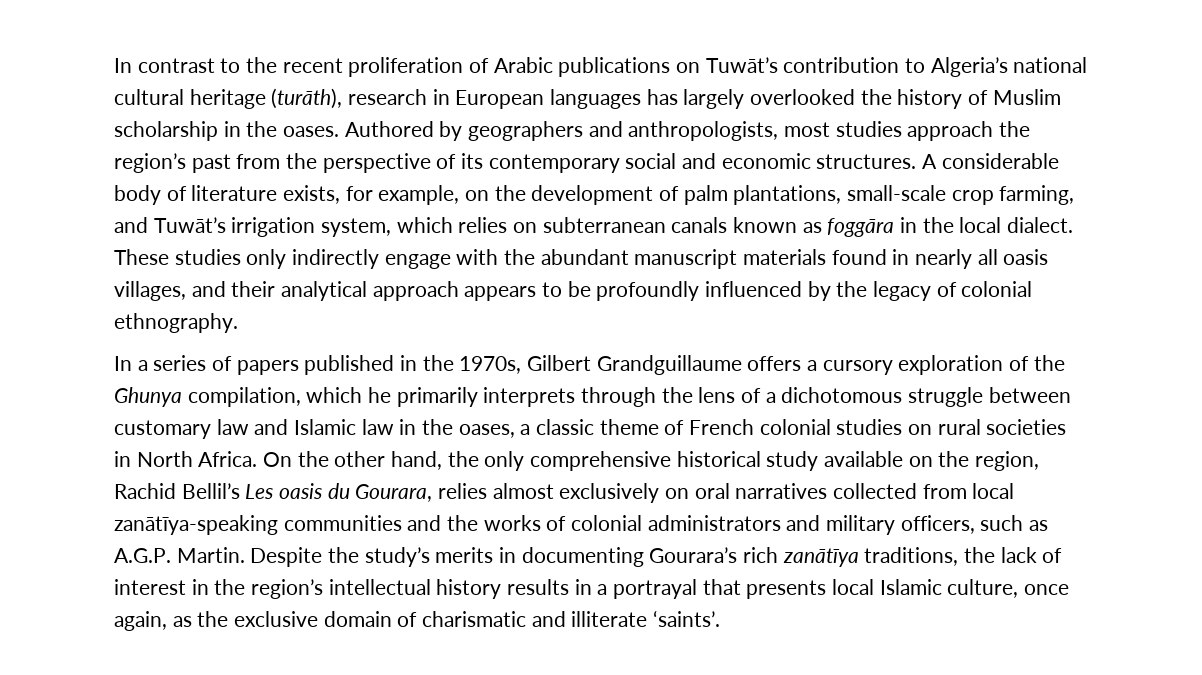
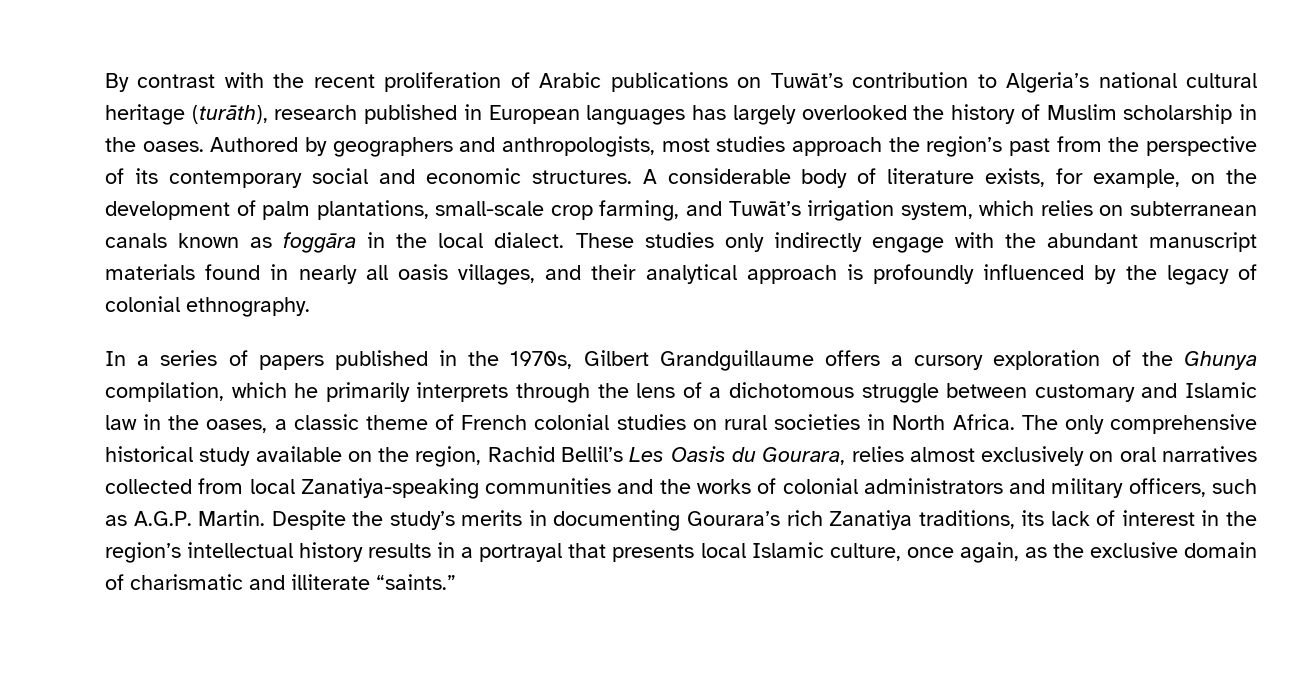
- In contrast to the recent proliferation of Arabic publications on Tuwāt’s contribution to Algeria’s national cultural heritage (turāth), research in European languages has largely overlooked the history of Muslim scholarship in the oases.
+ By contrast with the recent proliferation of Arabic publications on Tuwāt’s contribution to Algeria’s national cultural heritage (turāth), research published in European languages has largely overlooked the history of Muslim scholarship in the oases.
- These studies only indirectly engage with the abundant manuscript materials found in nearly all oasis villages, and their analytical approach appears to be profoundly influenced by the legacy of colonial ethnography.
+ These studies only indirectly engage with the abundant manuscript materials found in nearly all oasis villages, and their analytical approach is profoundly influenced by the legacy of colonial ethnography.
- In a series of papers published in the 1970s, Gilbert Grandguillaume offers a cursory exploration of the Ghunya compilation, which he primarily interprets through the lens of a dichotomous struggle between customary law and Islamic law in the oases, a classic theme of French colonial studies on rural societies in North Africa.
+ In a series of papers published in the 1970s, Gilbert Grandguillaume offers a cursory exploration of the Ghunya compilation, which he primarily interprets through the lens of a dichotomous struggle between customary and Islamic law in the oases, a classic theme of French colonial studies on rural societies in North Africa.
- On the other hand, the only comprehensive historical study available on the region, Rachid Bellil’s Les oasis du Gourara, relies almost exclusively on oral narratives collected from local zanātīya-speaking communities and the works of colonial administrators and military officers, such as A.G.P. Martin.
+ The only comprehensive historical study available on the region, Rachid Bellil’s Les Oasis du Gourara, relies almost exclusively on oral narratives collected from local Zanatiya-speaking communities and the works of colonial administrators and military officers, such as A.G.P. Martin.
- Despite the study’s merits in documenting Gourara’s rich zanātīya traditions, the lack of interest in the region’s intellectual history results in a portrayal that presents local Islamic culture, once again, as the exclusive domain of charismatic and illiterate ‘saints’.
+ Despite the study’s merits in documenting Gourara’s rich Zanatiya traditions, its lack of interest in the region’s intellectual history results in a portrayal that presents local Islamic culture, once again, as the exclusive domain of charismatic and illiterate “saints.”

